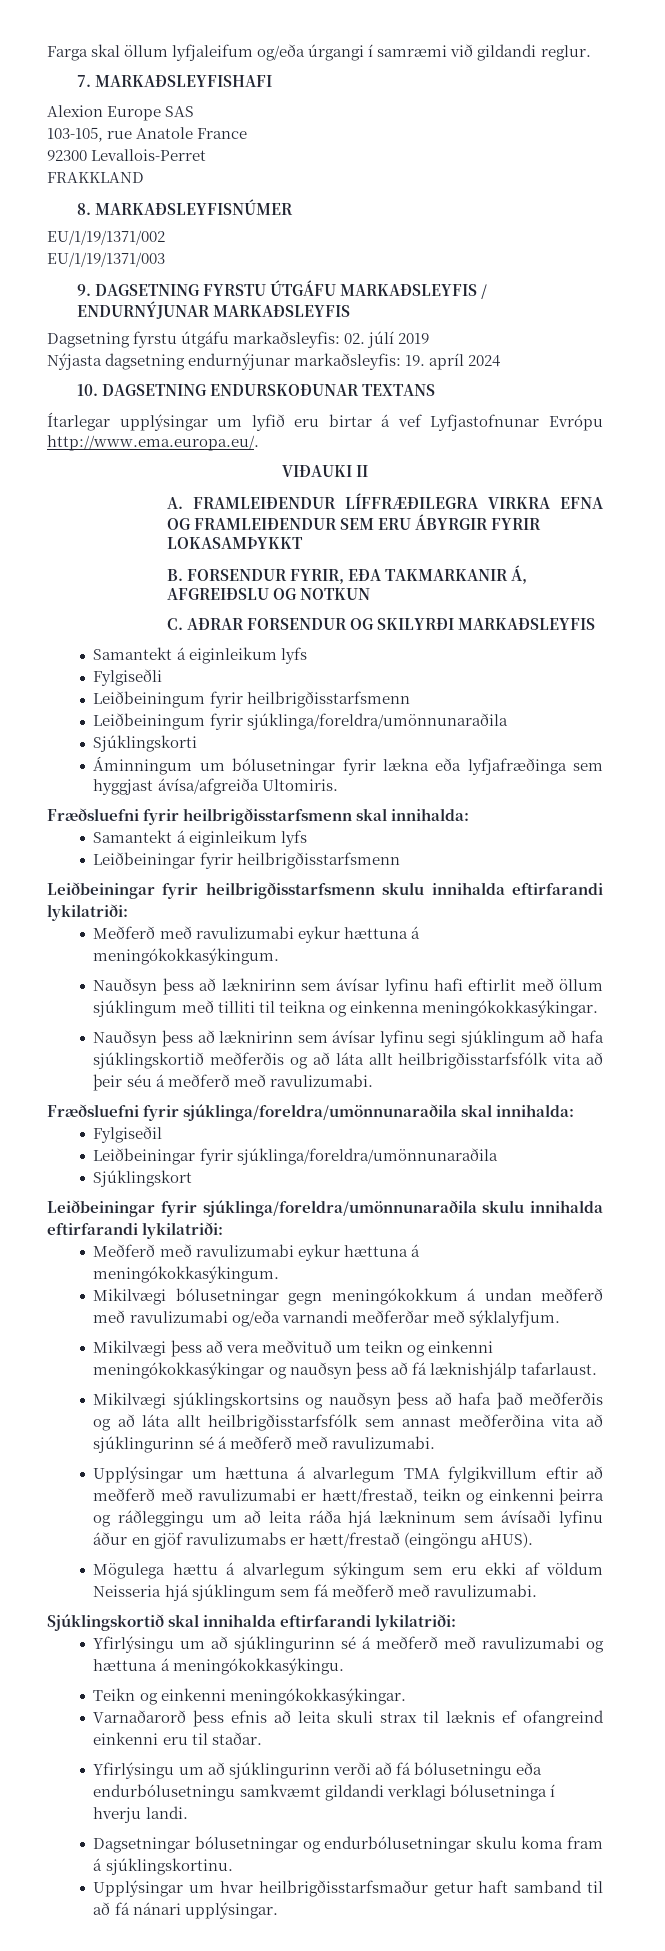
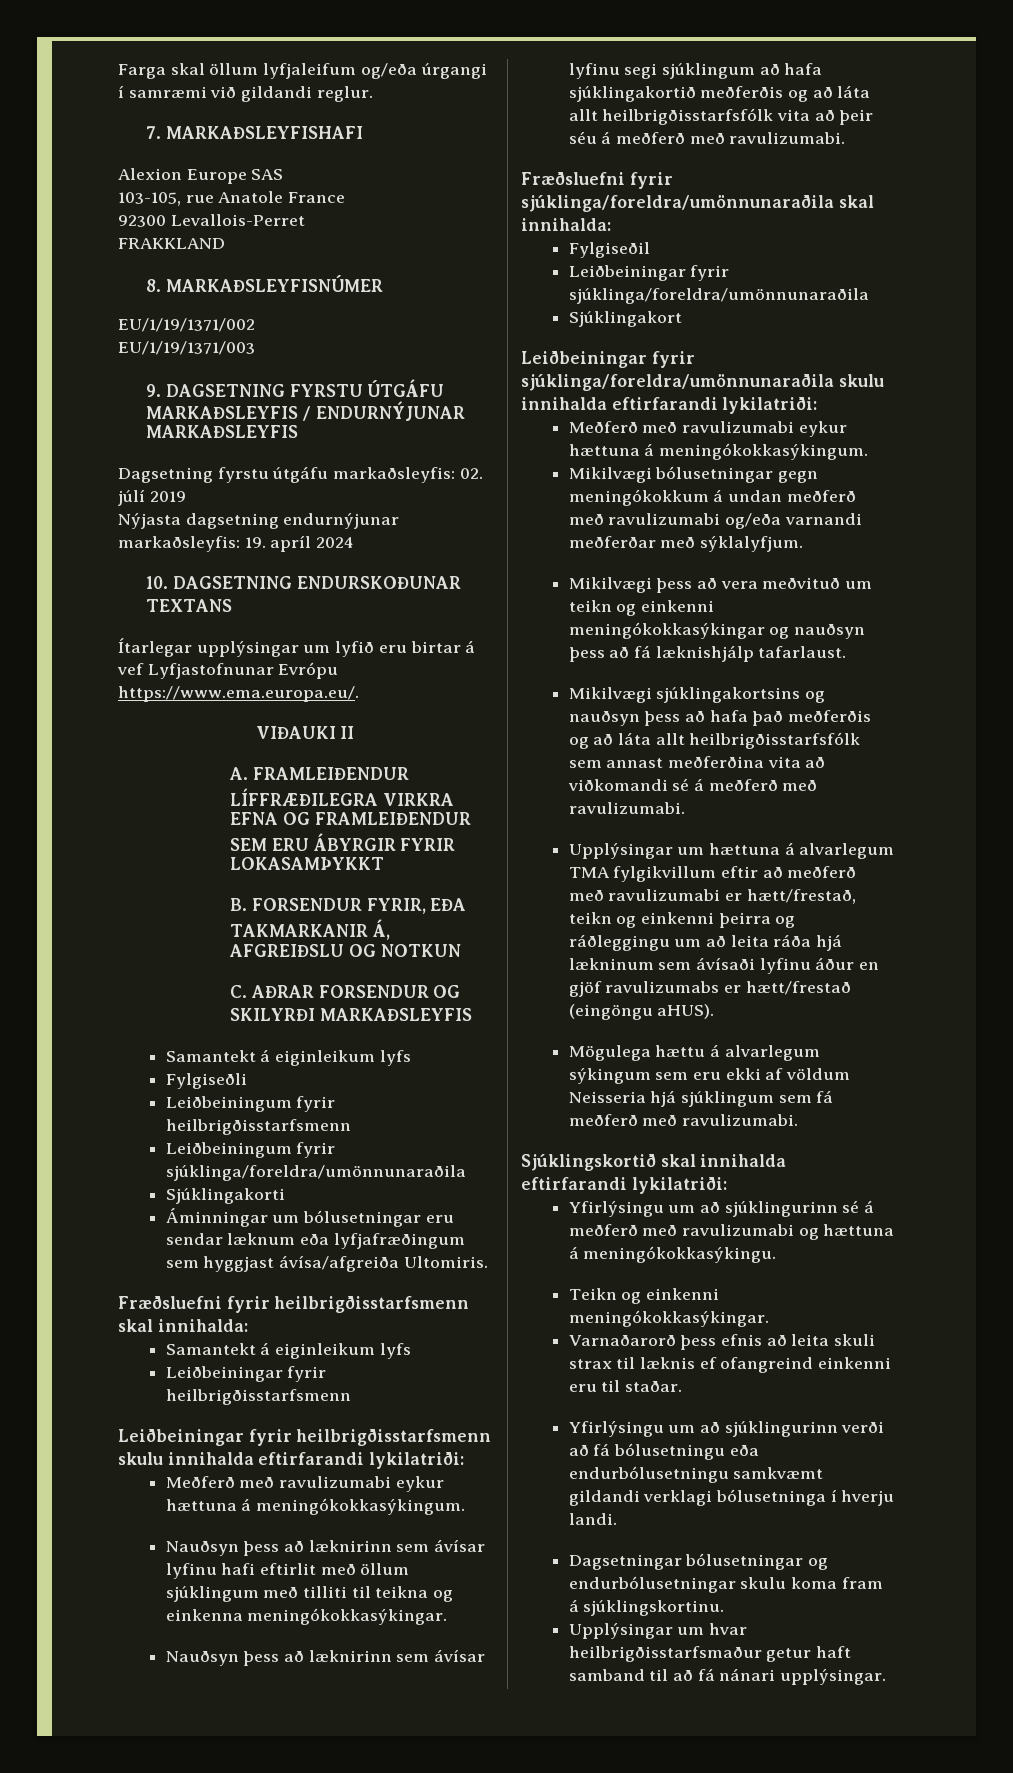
- Ítarlegar upplýsingar um lyfið eru birtar á vef Lyfjastofnunar Evrópu http://www.ema.europa.eu/.
+ Ítarlegar upplýsingar um lyfið eru birtar á vef Lyfjastofnunar Evrópu https://www.ema.europa.eu/.
- Sjúklingskorti
- Áminningum um bólusetningar fyrir lækna eða lyfjafræðinga sem hyggjast ávísa/afgreiða Ultomiris.
+ Sjúklingakorti
+ Áminningar um bólusetningar eru sendar læknum eða lyfjafræðingum sem hyggjast ávísa/afgreiða Ultomiris.
- Nauðsyn þess að læknirinn sem ávísar lyfinu segi sjúklingum að hafa sjúklingskortið meðferðis og að láta allt heilbrigðisstarfsfólk vita að þeir séu á meðferð með ravulizumabi.
+ Nauðsyn þess að læknirinn sem ávísar lyfinu segi sjúklingum að hafa sjúklingakortið meðferðis og að láta allt heilbrigðisstarfsfólk vita að þeir séu á meðferð með ravulizumabi.
- Sjúklingskort
+ Sjúklingakort
- Mikilvægi sjúklingskortsins og nauðsyn þess að hafa það meðferðis og að láta allt heilbrigðisstarfsfólk sem annast meðferðina vita að sjúklingurinn sé á meðferð með ravulizumabi.
+ Mikilvægi sjúklingakortsins og nauðsyn þess að hafa það meðferðis og að láta allt heilbrigðisstarfsfólk sem annast meðferðina vita að viðkomandi sé á meðferð með ravulizumabi.

